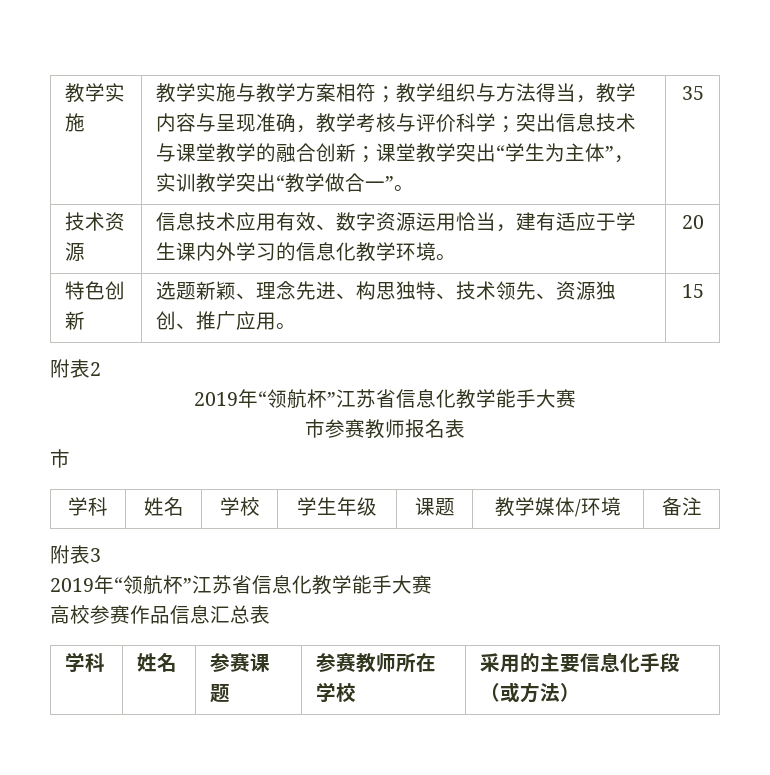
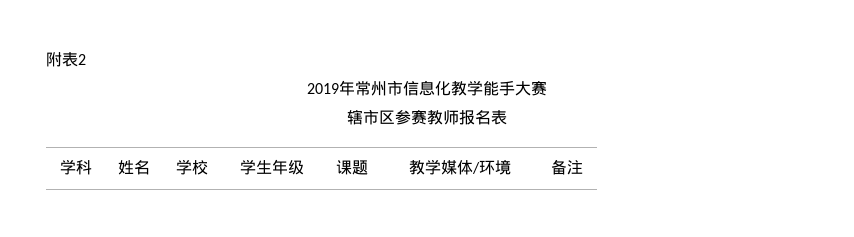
- 教学实施 | 教学实施与教学方案相符；教学组织与方法得当，教学内容与呈现准确，教学考核与评价科学；突出信息技术与课堂教学的融合创新；课堂教学突出“学生为主体”，实训教学突出“教学做合一”。 | 35
- 技术资源 | 信息技术应用有效、数字资源运用恰当，建有适应于学生课内外学习的信息化教学环境。 | 20
- 特色创新 | 选题新颖、理念先进、构思独特、技术领先、资源独创、推广应用。 | 15
  附表2
- 2019年“领航杯”江苏省信息化教学能手大赛
- 市参赛教师报名表
- 市
+ 2019年常州市信息化教学能手大赛
+ 辖市区参赛教师报名表
- 附表3
- 2019年“领航杯”江苏省信息化教学能手大赛
- 高校参赛作品信息汇总表
- 学科 | 姓名 | 参赛课题 | 参赛教师所在学校 | 采用的主要信息化手段（或方法）

